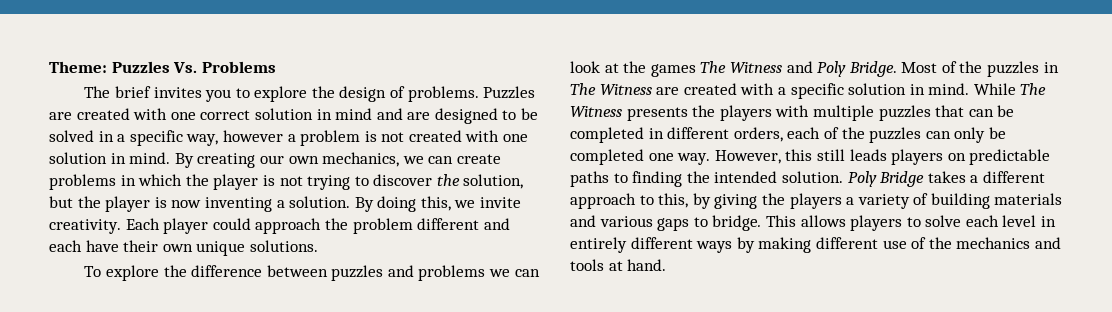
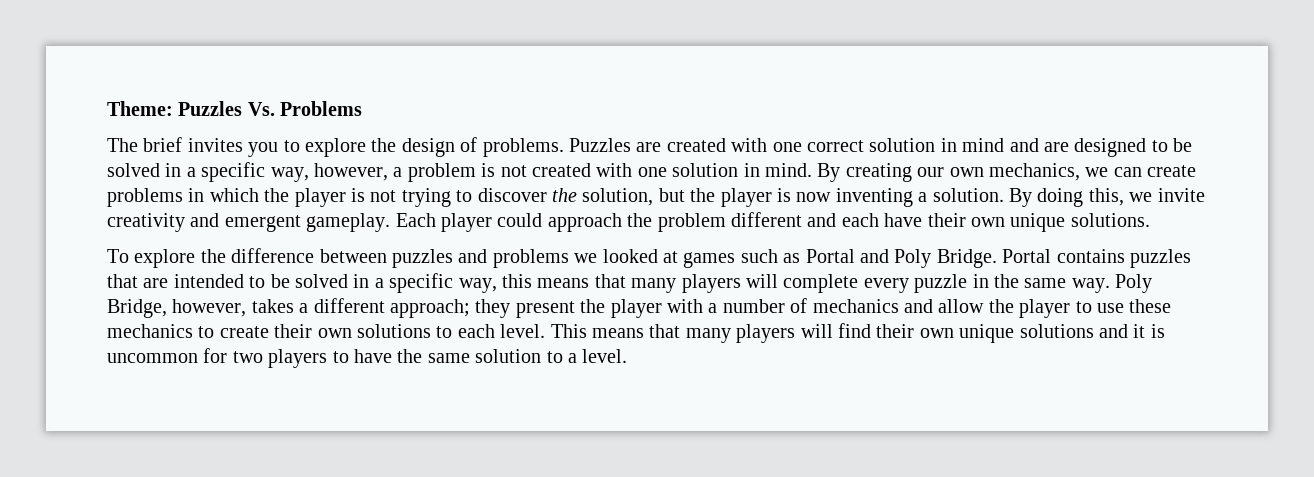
- Puzzles are created with one correct solution in mind and are designed to be solved in a specific way, however a problem is not created with one solution in mind.
+ Puzzles are created with one correct solution in mind and are designed to be solved in a specific way, however, a problem is not created with one solution in mind.
- By doing this, we invite creativity.
+ By doing this, we invite creativity and emergent gameplay.
- To explore the difference between puzzles and problems we can look at the games The Witness and Poly Bridge. Most of the puzzles in The Witness are created with a specific solution in mind. While The Witness presents the players with multiple puzzles that can be completed in different orders, each of the puzzles can only be completed one way. However, this still leads players on predictable paths to finding the intended solution. Poly Bridge takes a different approach to this, by giving the players a variety of building materials and various gaps to bridge. This allows players to solve each level in entirely different ways by making different use of the mechanics and tools at hand.
+ To explore the difference between puzzles and problems we looked at games such as Portal and Poly Bridge. Portal contains puzzles that are intended to be solved in a specific way, this means that many players will complete every puzzle in the same way. Poly Bridge, however, takes a different approach; they present the player with a number of mechanics and allow the player to use these mechanics to create their own solutions to each level. This means that many players will find their own unique solutions and it is uncommon for two players to have the same solution to a level.

